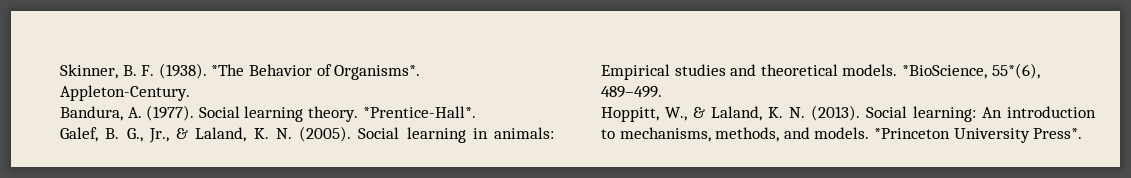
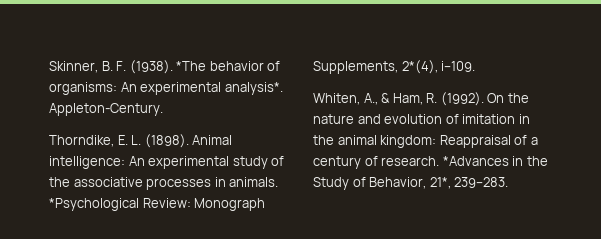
- *The Behavior of Organisms*. Appleton-Century.
- Bandura, A. (1977). Social learning theory. *Prentice-Hall*.
- Galef, B. G., Jr., & Laland, K. N. (2005). Social learning in animals: Empirical studies and theoretical models. *BioScience, 55*(6), 489–499.
- Hoppitt, W., & Laland, K. N. (2013). Social learning: An introduction to mechanisms, methods, and models. *Princeton University Press*.
+ *The behavior of organisms: An experimental analysis*. Appleton-Century.
+ Thorndike, E. L. (1898). Animal intelligence: An experimental study of the associative processes in animals. *Psychological Review: Monograph Supplements, 2*(4), i–109.
+ Whiten, A., & Ham, R. (1992). On the nature and evolution of imitation in the animal kingdom: Reappraisal of a century of research. *Advances in the Study of Behavior, 21*, 239–283.

